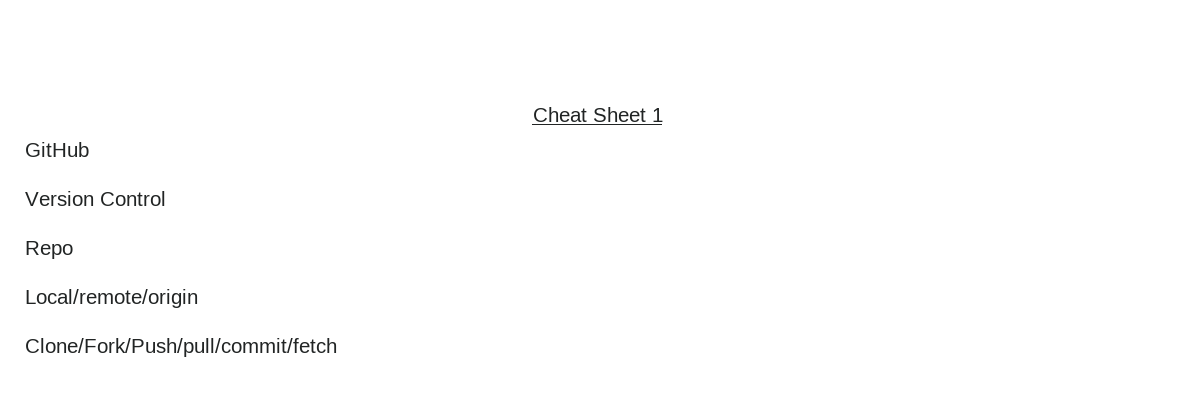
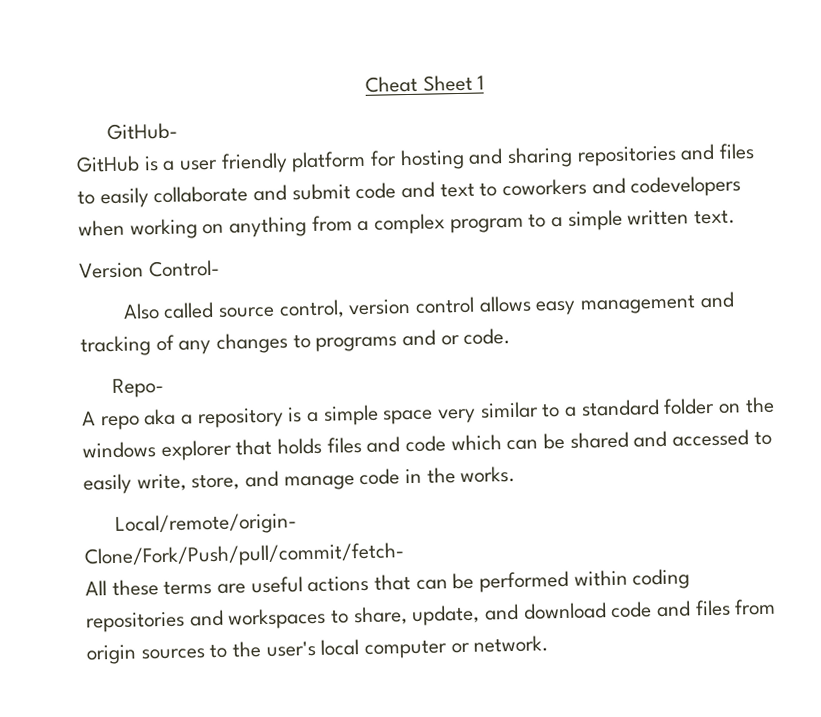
+ GitHub-
- GitHub
- Version Control
- Repo
- Local/remote/origin
- Clone/Fork/Push/pull/commit/fetch
+ GitHub is a user friendly platform for hosting and sharing repositories and files to easily collaborate and submit code and text to coworkers and codevelopers when working on anything from a complex program to a simple written text.
+ Version Control-
+ Also called source control, version control allows easy management and tracking of any changes to programs and or code.
+ Repo-
+ A repo aka a repository is a simple space very similar to a standard folder on the windows explorer that holds files and code which can be shared and accessed to easily write, store, and manage code in the works.
+ Local/remote/origin-
+ Clone/Fork/Push/pull/commit/fetch-
+ All these terms are useful actions that can be performed within coding repositories and workspaces to share, update, and download code and files from origin sources to the user's local computer or network.

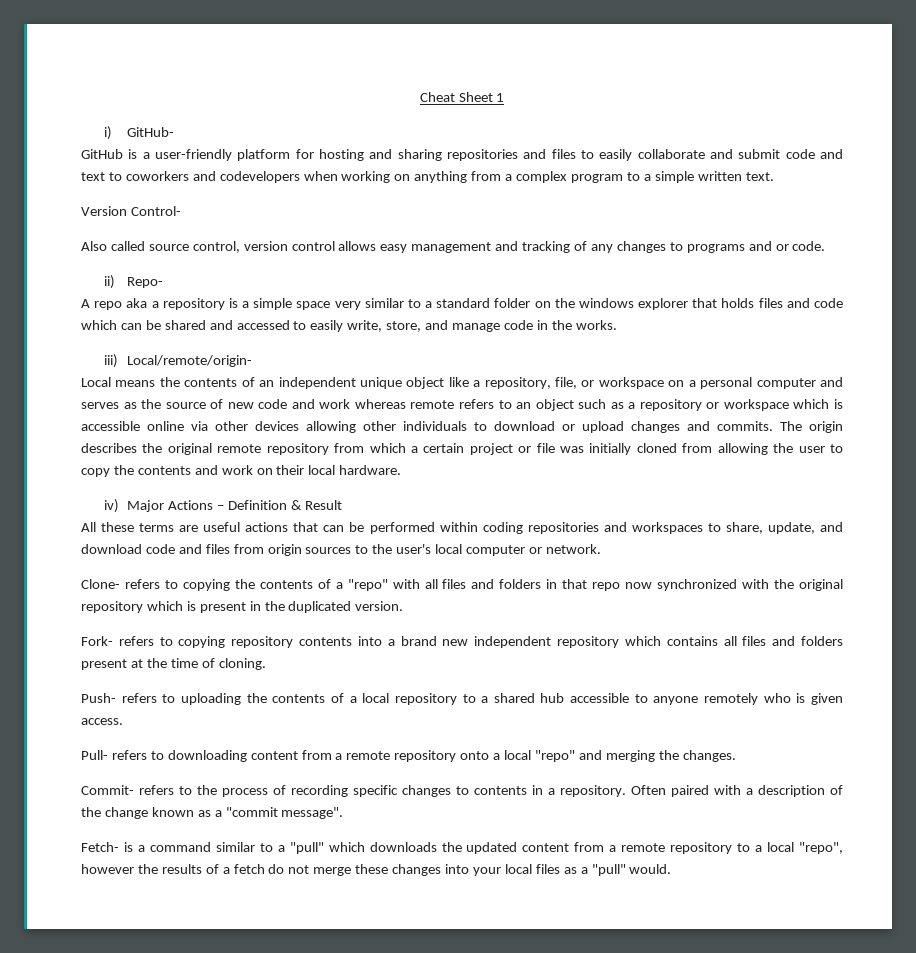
- GitHub-
+ i) GitHub-
- GitHub is a user friendly platform for hosting and sharing repositories and files to easily collaborate and submit code and text to coworkers and codevelopers when working on anything from a complex program to a simple written text.
+ GitHub is a user-friendly platform for hosting and sharing repositories and files to easily collaborate and submit code and text to coworkers and codevelopers when working on anything from a complex program to a simple written text.
- Repo-
+ ii) Repo-
- Local/remote/origin-
+ iii) Local/remote/origin-
- Clone/Fork/Push/pull/commit/fetch-
+ Local means the contents of an independent unique object like a repository, file, or workspace on a personal computer and serves as the source of new code and work whereas remote refers to an object such as a repository or workspace which is accessible online via other devices allowing other individuals to download or upload changes and commits. The origin describes the original remote repository from which a certain project or file was initially cloned from allowing the user to copy the contents and work on their local hardware.
+ iv) Major Actions – Definition & Result
+ Clone- refers to copying the contents of a "repo" with all files and folders in that repo now synchronized with the original repository which is present in the duplicated version.
+ Fork- refers to copying repository contents into a brand new independent repository which contains all files and folders present at the time of cloning.
+ Push- refers to uploading the contents of a local repository to a shared hub accessible to anyone remotely who is given access.
+ Pull- refers to downloading content from a remote repository onto a local "repo" and merging the changes.
+ Commit- refers to the process of recording specific changes to contents in a repository. Often paired with a description of the change known as a "commit message".
+ Fetch- is a command similar to a "pull" which downloads the updated content from a remote repository to a local "repo", however the results of a fetch do not merge these changes into your local files as a "pull" would.

